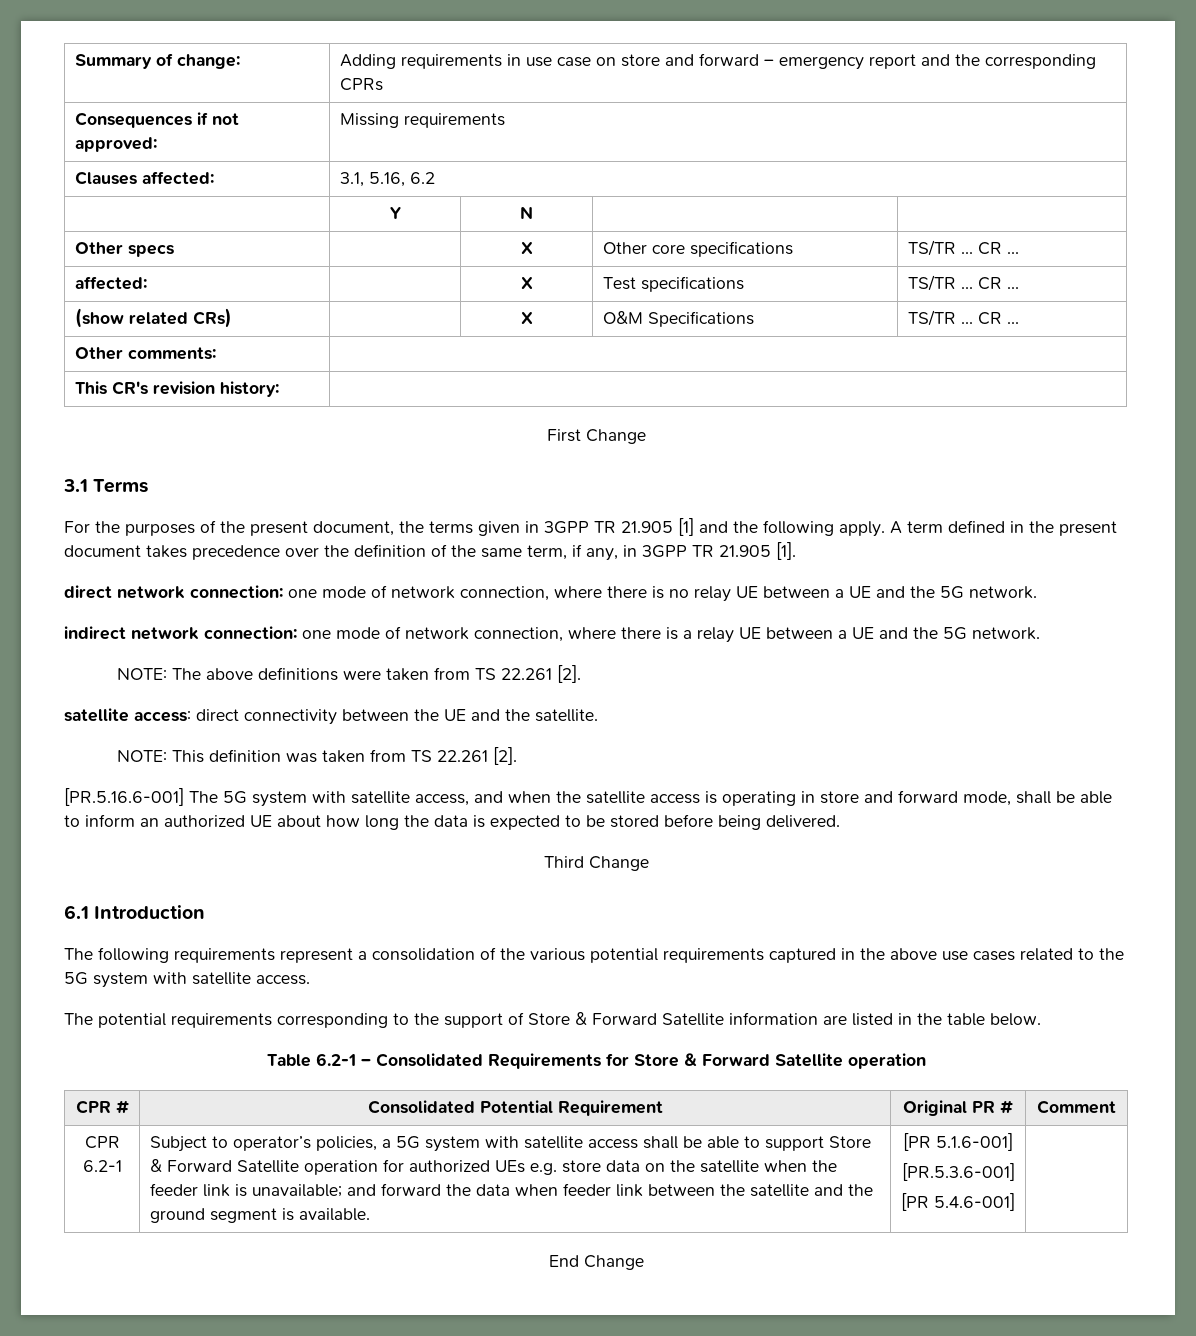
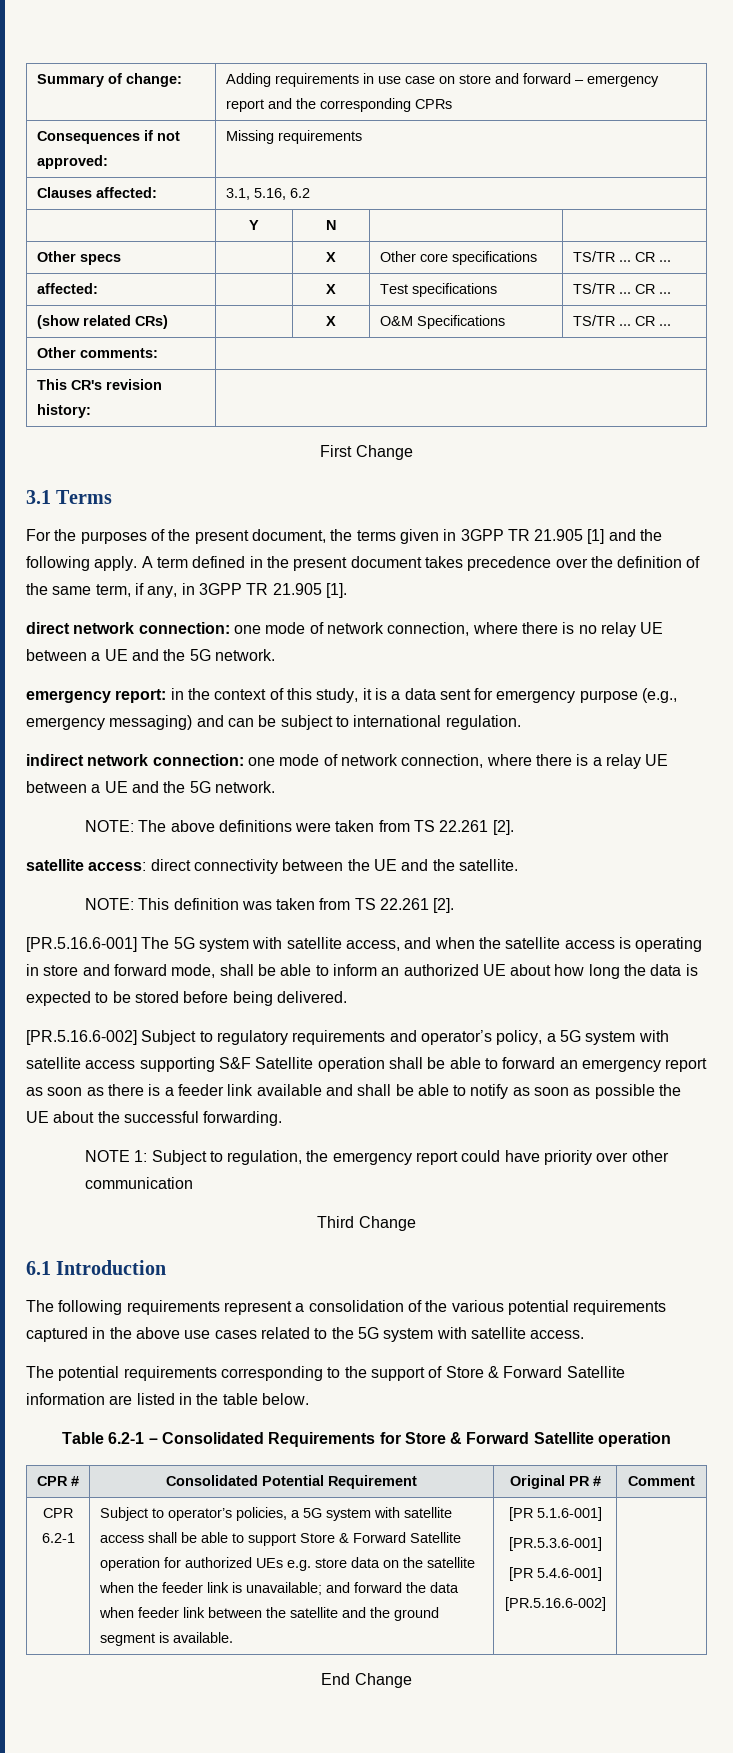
+ emergency report: in the context of this study, it is a data sent for emergency purpose (e.g., emergency messaging) and can be subject to international regulation.
+ [PR.5.16.6-002] Subject to regulatory requirements and operator’s policy, a 5G system with satellite access supporting S&F Satellite operation shall be able to forward an emergency report as soon as there is a feeder link available and shall be able to notify as soon as possible the UE about the successful forwarding.
+ NOTE 1: Subject to regulation, the emergency report could have priority over other communication
  [PR 5.4.6-001]
+ [PR.5.16.6-002]

